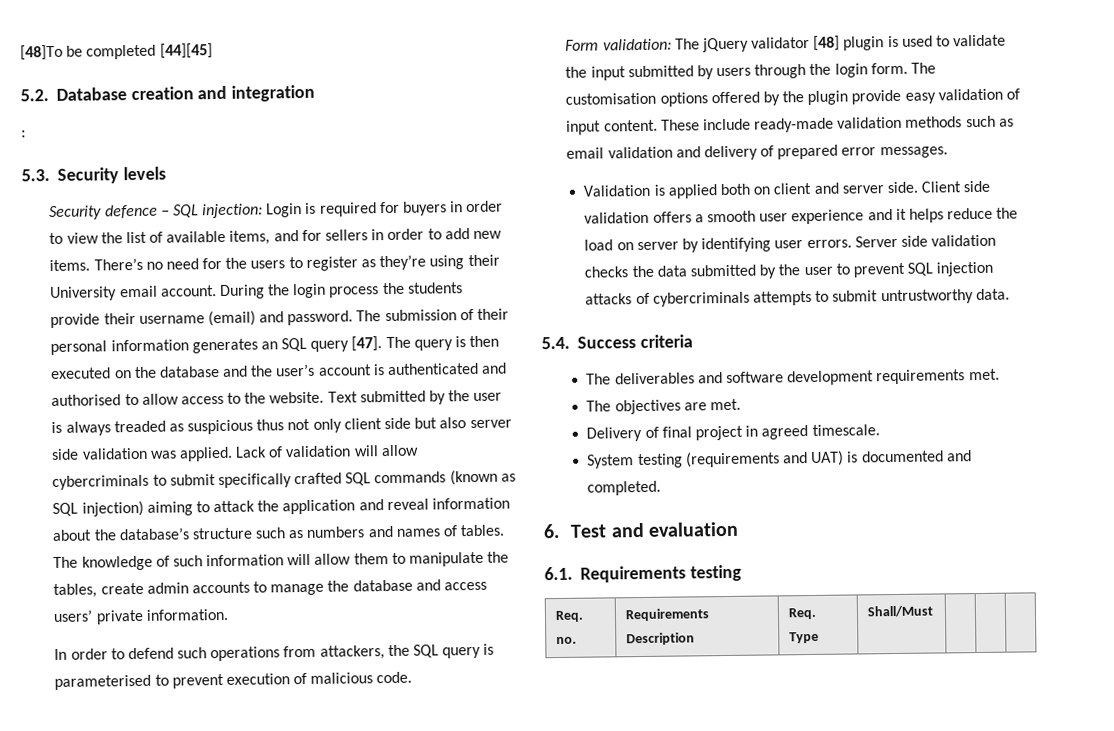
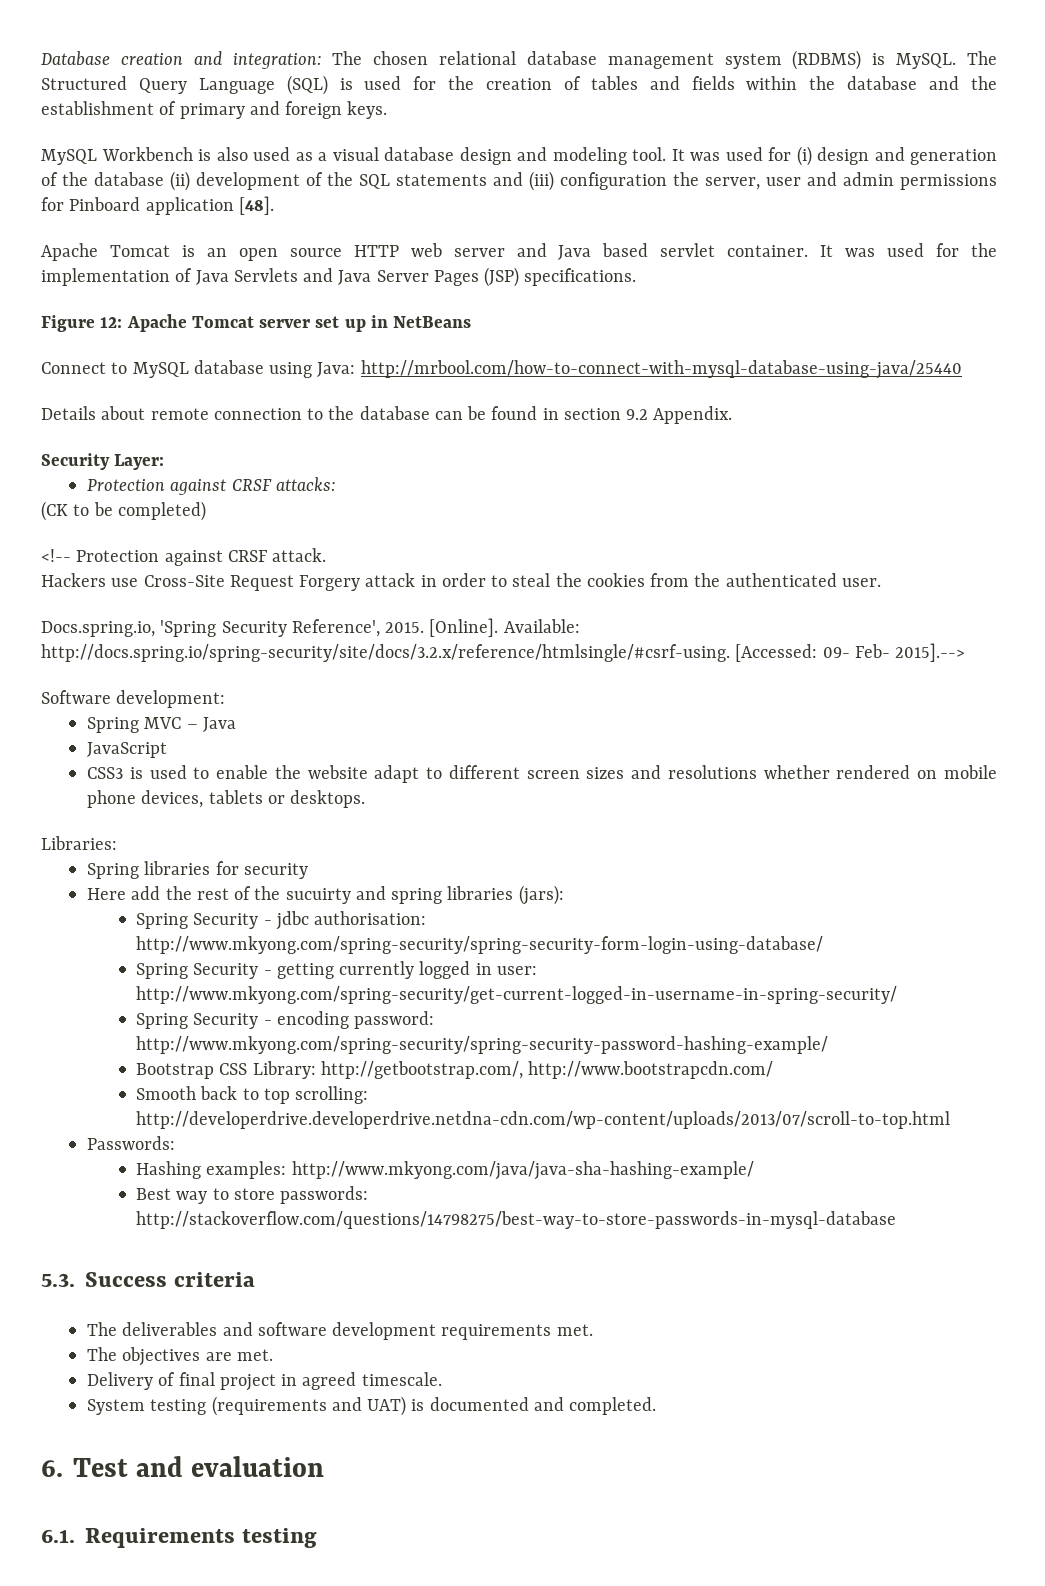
- [48]To be completed [44][45]
- 5.2. Database creation and integration
- :
- 5.3. Security levels
- Security defence – SQL injection: Login is required for buyers in order to view the list of available items, and for sellers in order to add new items. There’s no need for the users to register as they’re using their University email account. During the login process the students provide their username (email) and password. The submission of their personal information generates an SQL query [47]. The query is then executed on the database and the user’s account is authenticated and authorised to allow access to the website. Text submitted by the user is always treaded as suspicious thus not only client side but also server side validation was applied. Lack of validation will allow cybercriminals to submit specifically crafted SQL commands (known as SQL injection) aiming to attack the application and reveal information about the database’s structure such as numbers and names of tables. The knowledge of such information will allow them to manipulate the tables, create admin accounts to manage the database and access users’ private information.
- In order to defend such operations from attackers, the SQL query is parameterised to prevent execution of malicious code.
- Form validation: The jQuery validator [48] plugin is used to validate the input submitted by users through the login form. The customisation options offered by the plugin provide easy validation of input content. These include ready-made validation methods such as email validation and delivery of prepared error messages.
- Validation is applied both on client and server side. Client side validation offers a smooth user experience and it helps reduce the load on server by identifying user errors. Server side validation checks the data submitted by the user to prevent SQL injection attacks of cybercriminals attempts to submit untrustworthy data.
- 5.4. Success criteria
+ Database creation and integration: The chosen relational database management system (RDBMS) is MySQL. The Structured Query Language (SQL) is used for the creation of tables and fields within the database and the establishment of primary and foreign keys.
+ MySQL Workbench is also used as a visual database design and modeling tool. It was used for (i) design and generation of the database (ii) development of the SQL statements and (iii) configuration the server, user and admin permissions for Pinboard application [48].
+ Apache Tomcat is an open source HTTP web server and Java based servlet container. It was used for the implementation of Java Servlets and Java Server Pages (JSP) specifications.
+ Figure 12: Apache Tomcat server set up in NetBeans
+ Connect to MySQL database using Java: http://mrbool.com/how-to-connect-with-mysql-database-using-java/25440
+ Details about remote connection to the database can be found in section 9.2 Appendix.
+ Security Layer:
+ Protection against CRSF attacks:
+ (CK to be completed)
+ <!-- Protection against CRSF attack.
+ Hackers use Cross-Site Request Forgery attack in order to steal the cookies from the authenticated user.
+ Docs.spring.io, 'Spring Security Reference', 2015. [Online]. Available: http://docs.spring.io/spring-security/site/docs/3.2.x/reference/htmlsingle/#csrf-using. [Accessed: 09- Feb- 2015].-->
+ Software development:
+ Spring MVC – Java
+ JavaScript
+ CSS3 is used to enable the website adapt to different screen sizes and resolutions whether rendered on mobile phone devices, tablets or desktops.
+ Libraries:
+ Spring libraries for security
+ Here add the rest of the sucuirty and spring libraries (jars):
+ Spring Security - jdbc authorisation: http://www.mkyong.com/spring-security/spring-security-form-login-using-database/
+ Spring Security - getting currently logged in user: http://www.mkyong.com/spring-security/get-current-logged-in-username-in-spring-security/
+ Spring Security - encoding password: http://www.mkyong.com/spring-security/spring-security-password-hashing-example/
+ Bootstrap CSS Library: http://getbootstrap.com/, http://www.bootstrapcdn.com/
+ Smooth back to top scrolling: http://developerdrive.developerdrive.netdna-cdn.com/wp-content/uploads/2013/07/scroll-to-top.html
+ Passwords:
+ Hashing examples: http://www.mkyong.com/java/java-sha-hashing-example/
+ Best way to store passwords: http://stackoverflow.com/questions/14798275/best-way-to-store-passwords-in-mysql-database
+ 5.3. Success criteria
- Req. no. | Requirements Description | Req. Type | Shall/Must | | |

